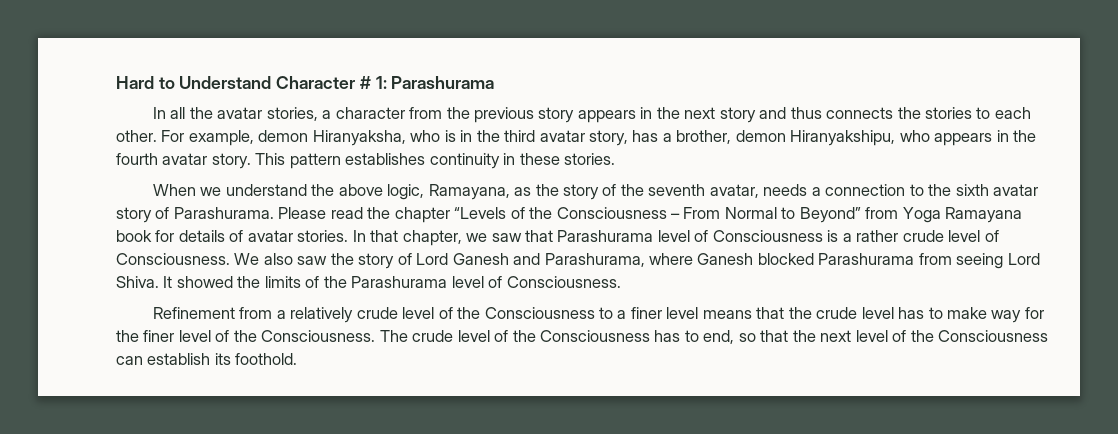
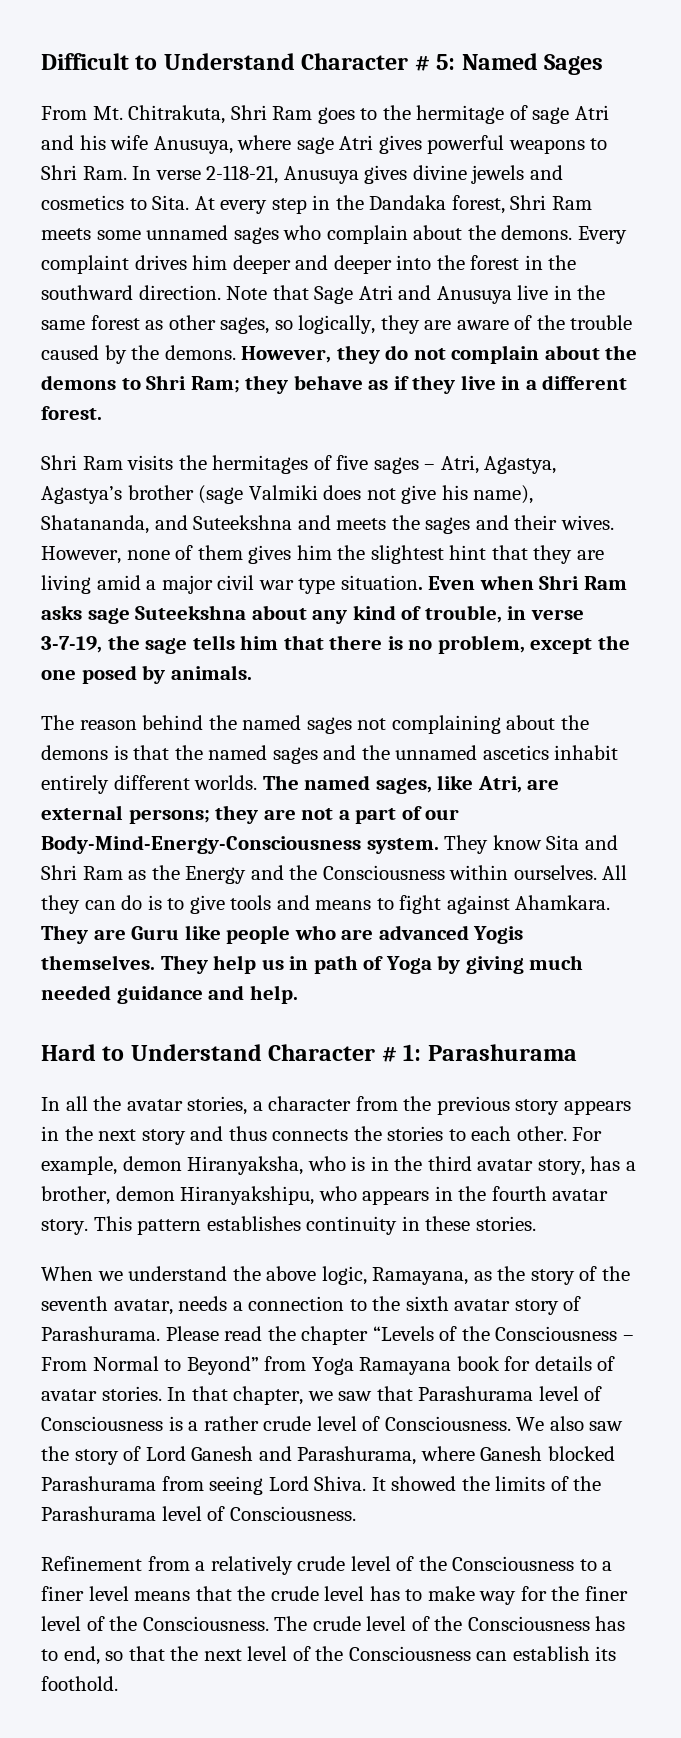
+ Difficult to Understand Character # 5: Named Sages
+ From Mt. Chitrakuta, Shri Ram goes to the hermitage of sage Atri and his wife Anusuya, where sage Atri gives powerful weapons to Shri Ram. In verse 2-118-21, Anusuya gives divine jewels and cosmetics to Sita. At every step in the Dandaka forest, Shri Ram meets some unnamed sages who complain about the demons. Every complaint drives him deeper and deeper into the forest in the southward direction. Note that Sage Atri and Anusuya live in the same forest as other sages, so logically, they are aware of the trouble caused by the demons. However, they do not complain about the demons to Shri Ram; they behave as if they live in a different forest.
+ Shri Ram visits the hermitages of five sages – Atri, Agastya, Agastya’s brother (sage Valmiki does not give his name), Shatananda, and Suteekshna and meets the sages and their wives. However, none of them gives him the slightest hint that they are living amid a major civil war type situation. Even when Shri Ram asks sage Suteekshna about any kind of trouble, in verse 3-7-19, the sage tells him that there is no problem, except the one posed by animals.
+ The reason behind the named sages not complaining about the demons is that the named sages and the unnamed ascetics inhabit entirely different worlds. The named sages, like Atri, are external persons; they are not a part of our Body-Mind-Energy-Consciousness system. They know Sita and Shri Ram as the Energy and the Consciousness within ourselves. All they can do is to give tools and means to fight against Ahamkara. They are Guru like people who are advanced Yogis themselves. They help us in path of Yoga by giving much needed guidance and help.

